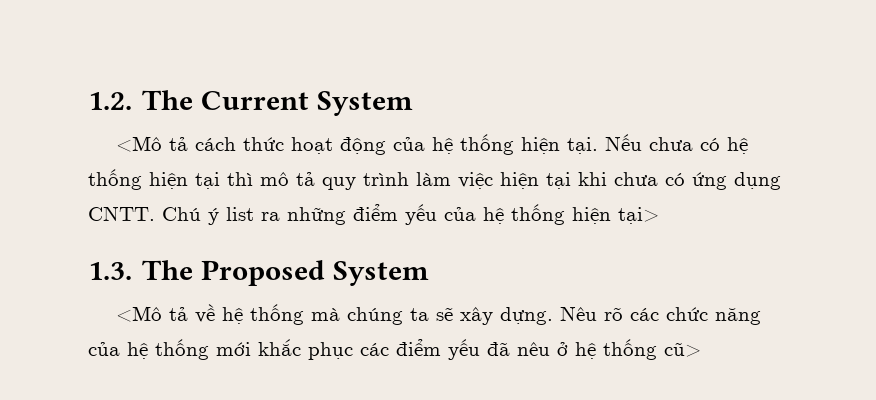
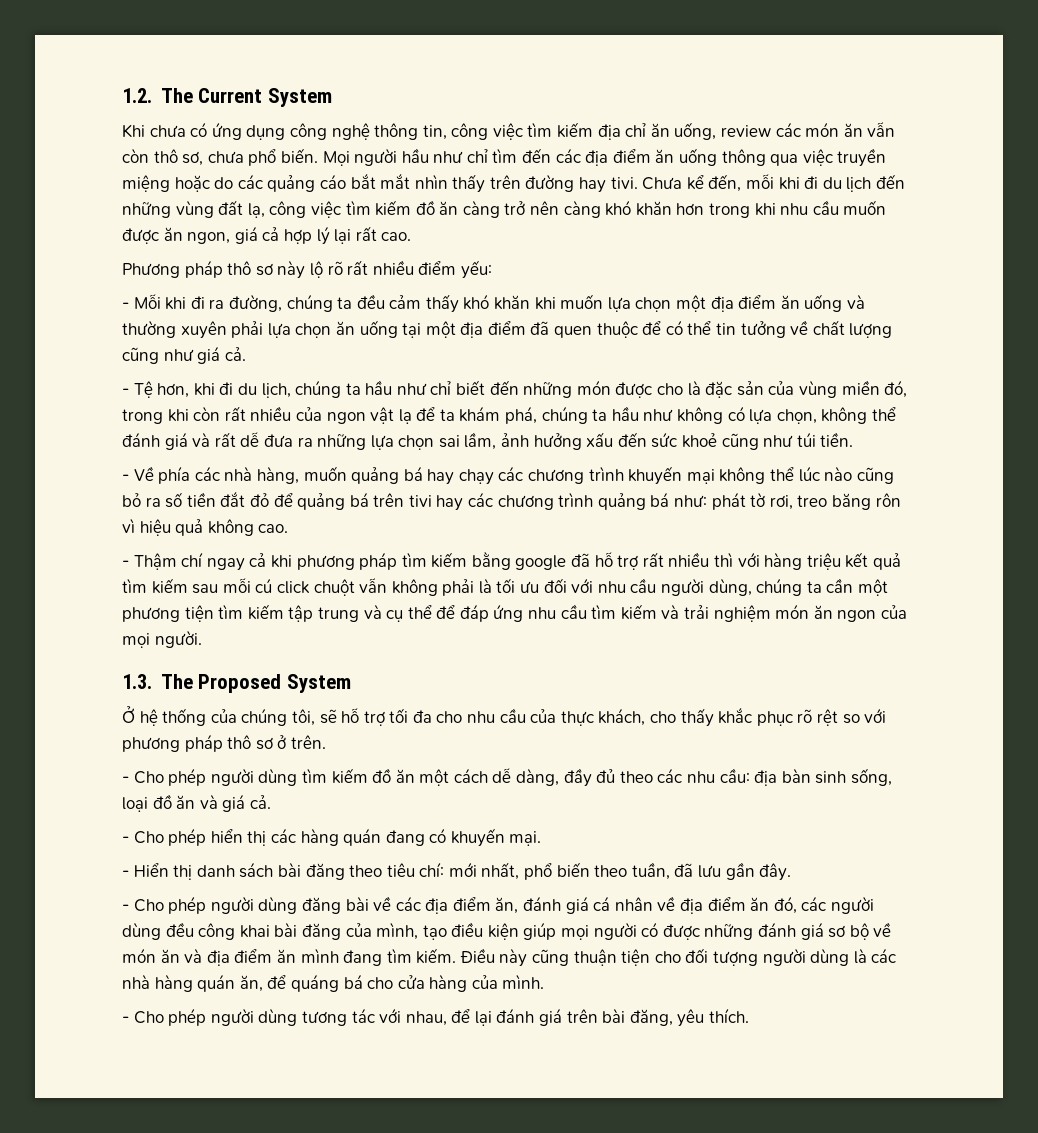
- <Mô tả cách thức hoạt động của hệ thống hiện tại. Nếu chưa có hệ thống hiện tại thì mô tả quy trình làm việc hiện tại khi chưa có ứng dụng CNTT. Chú ý list ra những điểm yếu của hệ thống hiện tại>
+ Khi chưa có ứng dụng công nghệ thông tin, công việc tìm kiếm địa chỉ ăn uống, review các món ăn vẫn còn thô sơ, chưa phổ biến. Mọi người hầu như chỉ tìm đến các địa điểm ăn uống thông qua việc truyền miệng hoặc do các quảng cáo bắt mắt nhìn thấy trên đường hay tivi. Chưa kể đến, mỗi khi đi du lịch đến những vùng đất lạ, công việc tìm kiếm đồ ăn càng trở nên càng khó khăn hơn trong khi nhu cầu muốn được ăn ngon, giá cả hợp lý lại rất cao.
+ Phương pháp thô sơ này lộ rõ rất nhiều điểm yếu:
+ - Mỗi khi đi ra đường, chúng ta đều cảm thấy khó khăn khi muốn lựa chọn một địa điểm ăn uống và thường xuyên phải lựa chọn ăn uống tại một địa điểm đã quen thuộc để có thể tin tưởng về chất lượng cũng như giá cả.
+ - Tệ hơn, khi đi du lịch, chúng ta hầu như chỉ biết đến những món được cho là đặc sản của vùng miền đó, trong khi còn rất nhiều của ngon vật lạ để ta khám phá, chúng ta hầu như không có lựa chọn, không thể đánh giá và rất dễ đưa ra những lựa chọn sai lầm, ảnh hưởng xấu đến sức khoẻ cũng như túi tiền.
+ - Về phía các nhà hàng, muốn quảng bá hay chạy các chương trình khuyến mại không thể lúc nào cũng bỏ ra số tiền đắt đỏ để quảng bá trên tivi hay các chương trình quảng bá như: phát tờ rơi, treo băng rôn vì hiệu quả không cao.
+ - Thậm chí ngay cả khi phương pháp tìm kiếm bằng google đã hỗ trợ rất nhiều thì với hàng triệu kết quả tìm kiếm sau mỗi cú click chuột vẫn không phải là tối ưu đối với nhu cầu người dùng, chúng ta cần một phương tiện tìm kiếm tập trung và cụ thể để đáp ứng nhu cầu tìm kiếm và trải nghiệm món ăn ngon của mọi người.
  1.3. The Proposed System
- <Mô tả về hệ thống mà chúng ta sẽ xây dựng. Nêu rõ các chức năng của hệ thống mới khắc phục các điểm yếu đã nêu ở hệ thống cũ>
+ Ở hệ thống của chúng tôi, sẽ hỗ trợ tối đa cho nhu cầu của thực khách, cho thấy khắc phục rõ rệt so với phương pháp thô sơ ở trên.
+ - Cho phép người dùng tìm kiếm đồ ăn một cách dễ dàng, đầy đủ theo các nhu cầu: địa bàn sinh sống, loại đồ ăn và giá cả.
+ - Cho phép hiển thị các hàng quán đang có khuyến mại.
+ - Hiển thị danh sách bài đăng theo tiêu chí: mới nhất, phổ biến theo tuần, đã lưu gần đây.
+ - Cho phép người dùng đăng bài về các địa điểm ăn, đánh giá cá nhân về địa điểm ăn đó, các người dùng đều công khai bài đăng của mình, tạo điều kiện giúp mọi người có được những đánh giá sơ bộ về món ăn và địa điểm ăn mình đang tìm kiếm. Điều này cũng thuận tiện cho đối tượng người dùng là các nhà hàng quán ăn, để quáng bá cho cửa hàng của mình.
+ - Cho phép người dùng tương tác với nhau, để lại đánh giá trên bài đăng, yêu thích.

